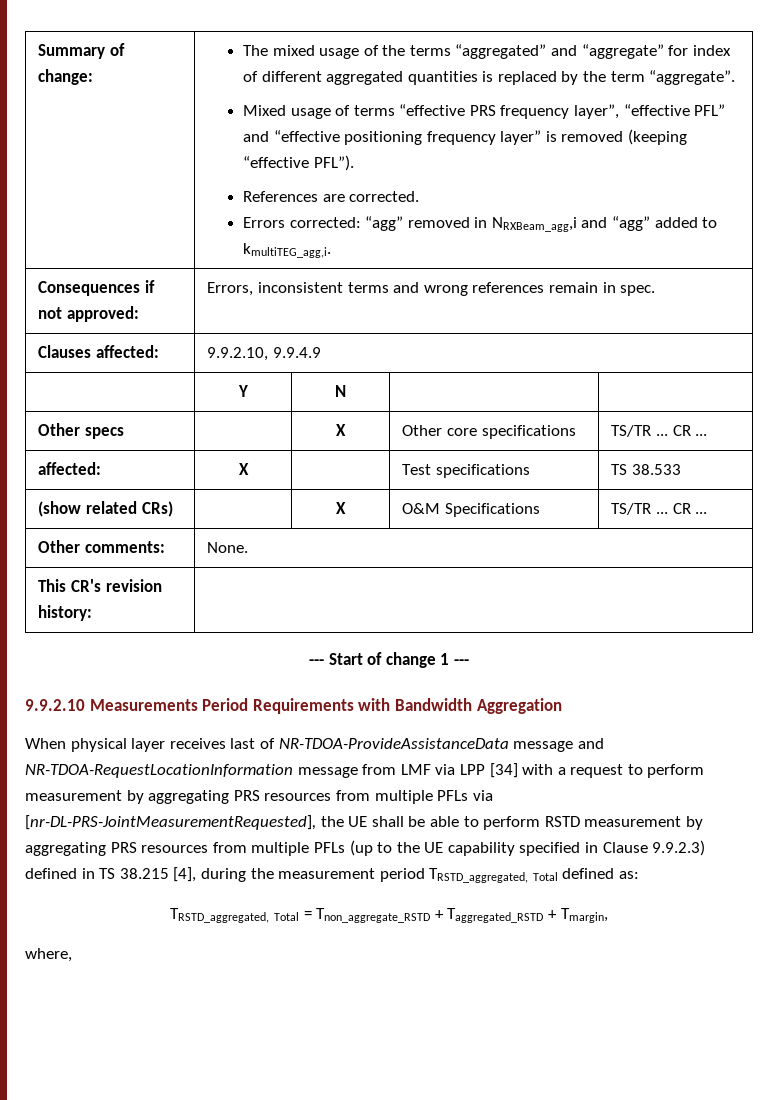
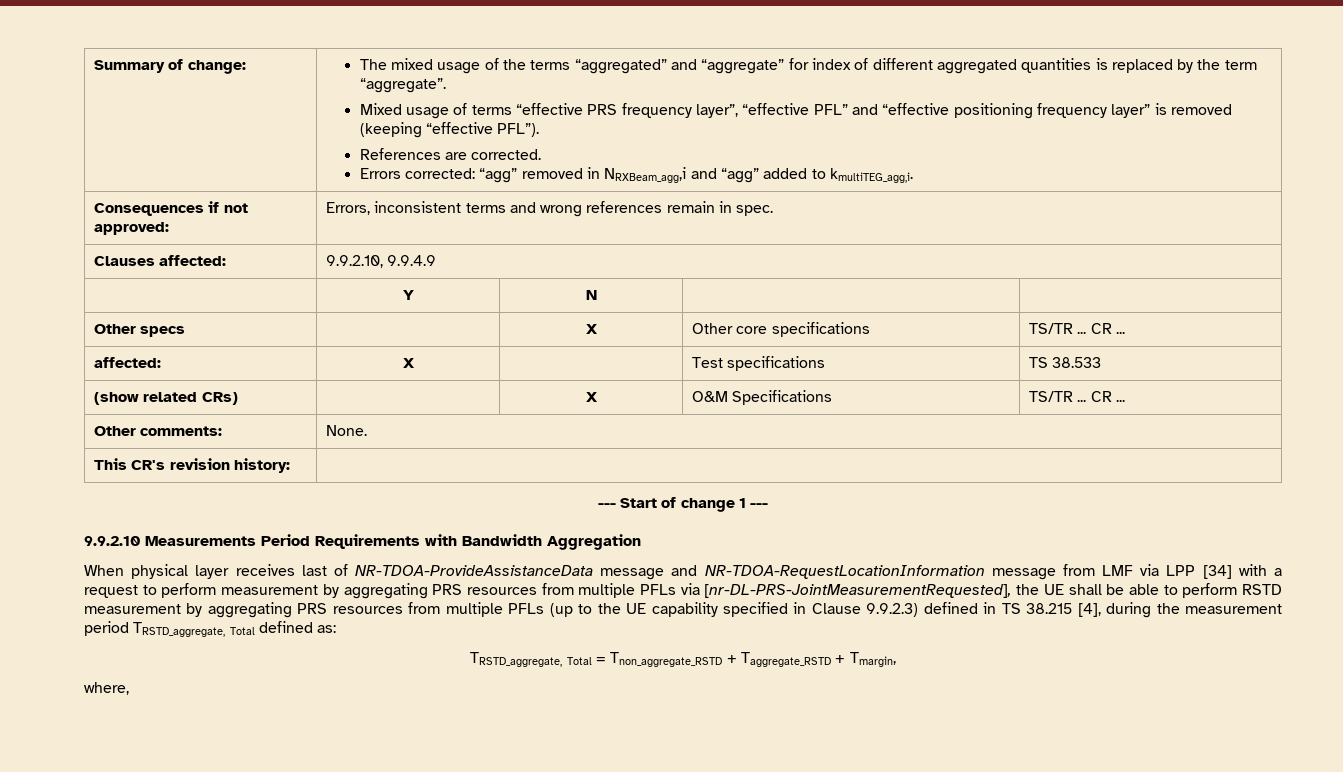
- When physical layer receives last of NR-TDOA-ProvideAssistanceData message and NR-TDOA-RequestLocationInformation message from LMF via LPP [34] with a request to perform measurement by aggregating PRS resources from multiple PFLs via [nr-DL-PRS-JointMeasurementRequested], the UE shall be able to perform RSTD measurement by aggregating PRS resources from multiple PFLs (up to the UE capability specified in Clause 9.9.2.3) defined in TS 38.215 [4], during the measurement period TRSTD_aggregated, Total defined as:
+ When physical layer receives last of NR-TDOA-ProvideAssistanceData message and NR-TDOA-RequestLocationInformation message from LMF via LPP [34] with a request to perform measurement by aggregating PRS resources from multiple PFLs via [nr-DL-PRS-JointMeasurementRequested], the UE shall be able to perform RSTD measurement by aggregating PRS resources from multiple PFLs (up to the UE capability specified in Clause 9.9.2.3) defined in TS 38.215 [4], during the measurement period TRSTD_aggregate, Total defined as:
- TRSTD_aggregated, Total = Tnon_aggregate_RSTD + Taggregated_RSTD + Tmargin,
+ TRSTD_aggregate, Total = Tnon_aggregate_RSTD + Taggregate_RSTD + Tmargin,

